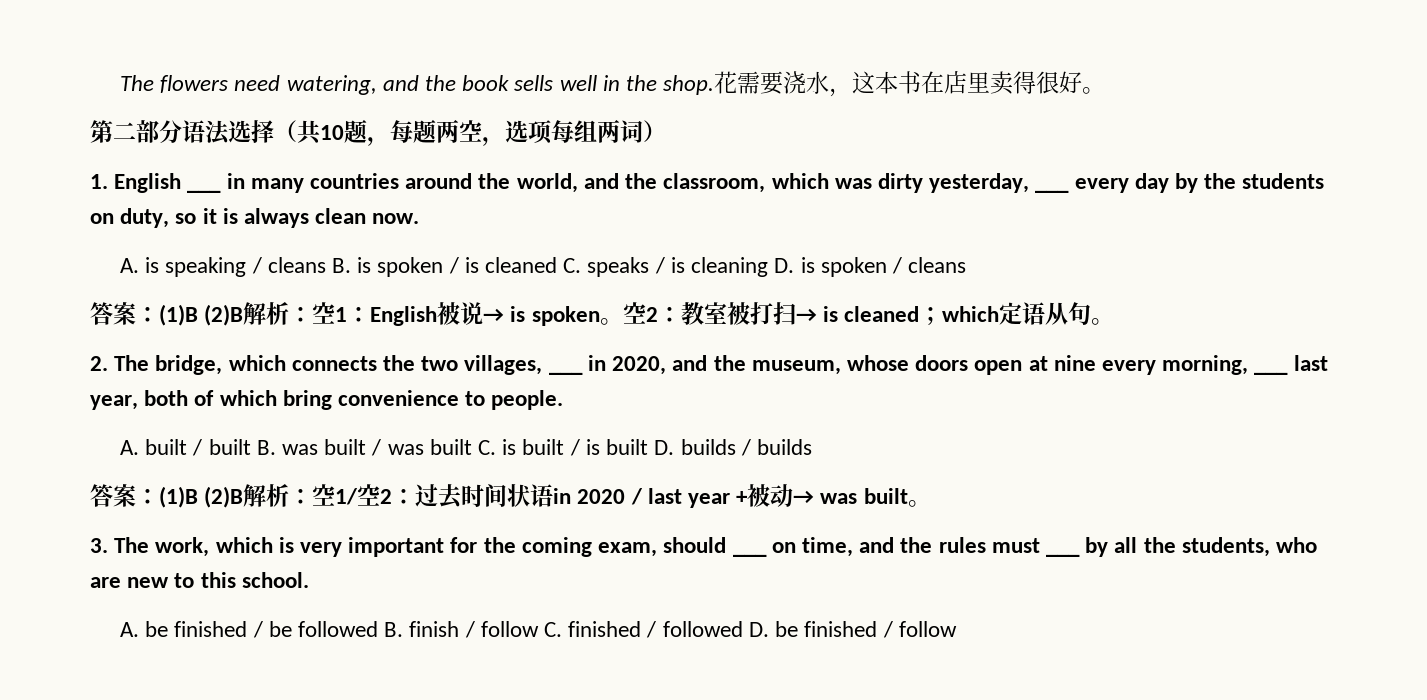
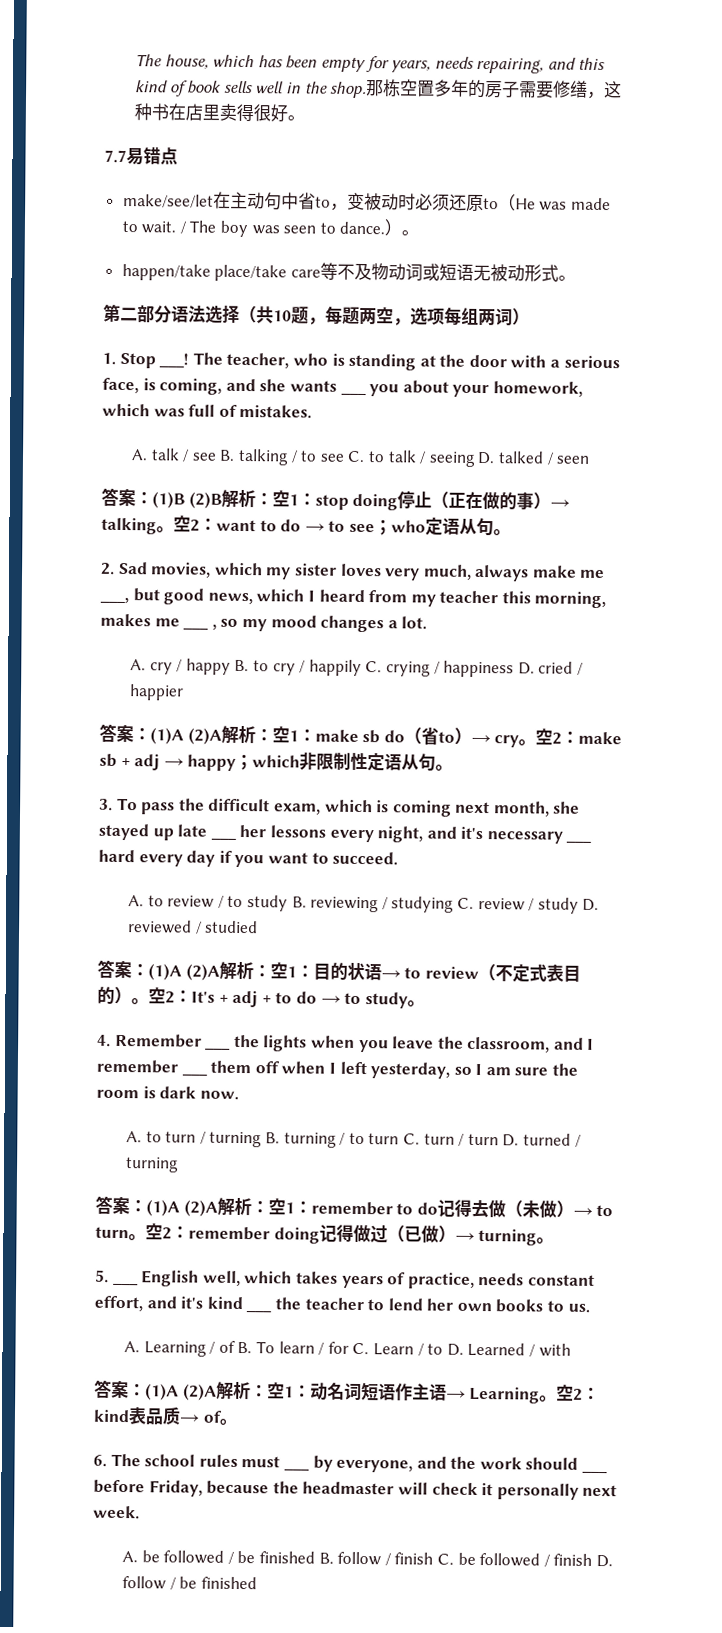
- The flowers need watering, and the book sells well in the shop.
+ The house, which has been empty for years, needs repairing, and this kind of book sells well in the shop.
- 花需要浇水，这本书在店里卖得很好。
+ 那栋空置多年的房子需要修缮，这种书在店里卖得很好。
+ 7.7易错点
+ make/see/let在主动句中省to，变被动时必须还原to（He was made to wait. / The boy was seen to dance.）。
+ happen/take place/take care等不及物动词或短语无被动形式。
- 1. English ___ in many countries around the world, and the classroom, which was dirty yesterday, ___ every day by the students on duty, so it is always clean now.
- A. is speaking / cleans B. is spoken / is cleaned C. speaks / is cleaning D. is spoken / cleans
+ 1. Stop ___! The teacher, who is standing at the door with a serious face, is coming, and she wants ___ you about your homework, which was full of mistakes.
+ A. talk / see B. talking / to see C. to talk / seeing D. talked / seen
- 答案：(1)B (2)B解析：空1：English被说→ is spoken。空2：教室被打扫→ is cleaned；which定语从句。
- 2. The bridge, which connects the two villages, ___ in 2020, and the museum, whose doors open at nine every morning, ___ last year, both of which bring convenience to people.
- A. built / built B. was built / was built C. is built / is built D. builds / builds
- 答案：(1)B (2)B解析：空1/空2：过去时间状语in 2020 / last year +被动→ was built。
- 3. The work, which is very important for the coming exam, should ___ on time, and the rules must ___ by all the students, who are new to this school.
+ 答案：(1)B (2)B解析：空1：stop doing停止（正在做的事）→ talking。空2：want to do → to see；who定语从句。
+ 2. Sad movies, which my sister loves very much, always make me ___, but good news, which I heard from my teacher this morning, makes me ___ , so my mood changes a lot.
+ A. cry / happy B. to cry / happily C. crying / happiness D. cried / happier
+ 答案：(1)A (2)A解析：空1：make sb do（省to）→ cry。空2：make sb + adj → happy；which非限制性定语从句。
+ 3. To pass the difficult exam, which is coming next month, she stayed up late ___ her lessons every night, and it's necessary ___ hard every day if you want to succeed.
+ A. to review / to study B. reviewing / studying C. review / study D. reviewed / studied
+ 答案：(1)A (2)A解析：空1：目的状语→ to review（不定式表目的）。空2：It's + adj + to do → to study。
+ 4. Remember ___ the lights when you leave the classroom, and I remember ___ them off when I left yesterday, so I am sure the room is dark now.
+ A. to turn / turning B. turning / to turn C. turn / turn D. turned / turning
+ 答案：(1)A (2)A解析：空1：remember to do记得去做（未做）→ to turn。空2：remember doing记得做过（已做）→ turning。
+ 5. ___ English well, which takes years of practice, needs constant effort, and it's kind ___ the teacher to lend her own books to us.
+ A. Learning / of B. To learn / for C. Learn / to D. Learned / with
+ 答案：(1)A (2)A解析：空1：动名词短语作主语→ Learning。空2：kind表品质→ of。
+ 6. The school rules must ___ by everyone, and the work should ___ before Friday, because the headmaster will check it personally next week.
- A. be finished / be followed B. finish / follow C. finished / followed D. be finished / follow
+ A. be followed / be finished B. follow / finish C. be followed / finish D. follow / be finished

